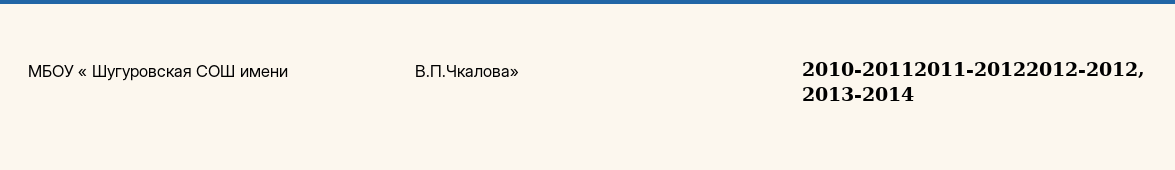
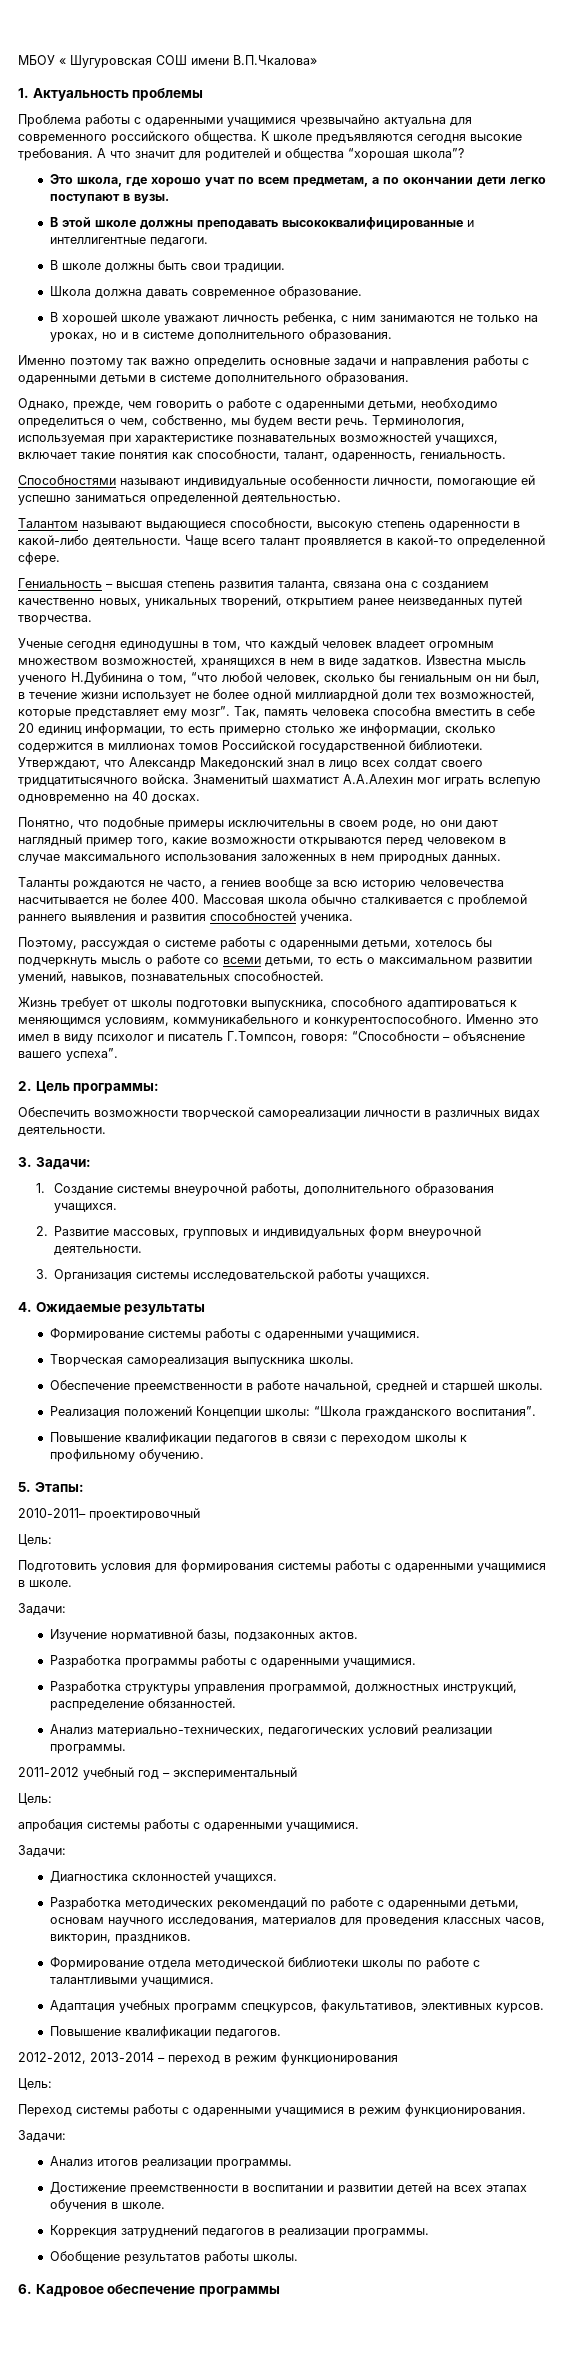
- 2010-20112011-20122012-2012, 2013-2014
+ 1. Актуальность проблемы
+ Проблема работы с одаренными учащимися чрезвычайно актуальна для современного российского общества. К школе предъявляются сегодня высокие требования. А что значит для родителей и общества “хорошая школа”?
+ Это школа, где хорошо учат по всем предметам, а по окончании дети легко поступают в вузы.
+ В этой школе должны преподавать высококвалифицированные и интеллигентные педагоги.
+ В школе должны быть свои традиции.
+ Школа должна давать современное образование.
+ В хорошей школе уважают личность ребенка, с ним занимаются не только на уроках, но и в системе дополнительного образования.
+ Именно поэтому так важно определить основные задачи и направления работы с одаренными детьми в системе дополнительного образования.
+ Однако, прежде, чем говорить о работе с одаренными детьми, необходимо определиться о чем, собственно, мы будем вести речь. Терминология, используемая при характеристике познавательных возможностей учащихся, включает такие понятия как способности, талант, одаренность, гениальность.
+ Способностями называют индивидуальные особенности личности, помогающие ей успешно заниматься определенной деятельностью.
+ Талантом называют выдающиеся способности, высокую степень одаренности в какой-либо деятельности. Чаще всего талант проявляется в какой-то определенной сфере.
+ Гениальность – высшая степень развития таланта, связана она с созданием качественно новых, уникальных творений, открытием ранее неизведанных путей творчества.
+ Ученые сегодня единодушны в том, что каждый человек владеет огромным множеством возможностей, хранящихся в нем в виде задатков. Известна мысль ученого Н.Дубинина о том, “что любой человек, сколько бы гениальным он ни был, в течение жизни использует не более одной миллиардной доли тех возможностей, которые представляет ему мозг”. Так, память человека способна вместить в себе 20 единиц информации, то есть примерно столько же информации, сколько содержится в миллионах томов Российской государственной библиотеки. Утверждают, что Александр Македонский знал в лицо всех солдат своего тридцатитысячного войска. Знаменитый шахматист А.А.Алехин мог играть вслепую одновременно на 40 досках.
+ Понятно, что подобные примеры исключительны в своем роде, но они дают наглядный пример того, какие возможности открываются перед человеком в случае максимального использования заложенных в нем природных данных.
+ Таланты рождаются не часто, а гениев вообще за всю историю человечества насчитывается не более 400. Массовая школа обычно сталкивается с проблемой раннего выявления и развития способностей ученика.
+ Поэтому, рассуждая о системе работы с одаренными детьми, хотелось бы подчеркнуть мысль о работе со всеми детьми, то есть о максимальном развитии умений, навыков, познавательных способностей.
+ Жизнь требует от школы подготовки выпускника, способного адаптироваться к меняющимся условиям, коммуникабельного и конкурентоспособного. Именно это имел в виду психолог и писатель Г.Томпсон, говоря: “Способности – объяснение вашего успеха”.
+ 2. Цель программы:
+ Обеспечить возможности творческой самореализации личности в различных видах деятельности.
+ 3. Задачи:
+ 1. Создание системы внеурочной работы, дополнительного образования учащихся.
+ 2. Развитие массовых, групповых и индивидуальных форм внеурочной деятельности.
+ 3. Организация системы исследовательской работы учащихся.
+ 4. Ожидаемые результаты
+ Формирование системы работы с одаренными учащимися.
+ Творческая самореализация выпускника школы.
+ Обеспечение преемственности в работе начальной, средней и старшей школы.
+ Реализация положений Концепции школы: “Школа гражданского воспитания”.
+ Повышение квалификации педагогов в связи с переходом школы к профильному обучению.
+ 5. Этапы:
+ 2010-2011– проектировочный
+ Цель:
+ Подготовить условия для формирования системы работы с одаренными учащимися в школе.
+ Задачи:
+ Изучение нормативной базы, подзаконных актов.
+ Разработка программы работы с одаренными учащимися.
+ Разработка структуры управления программой, должностных инструкций, распределение обязанностей.
+ Анализ материально-технических, педагогических условий реализации программы.
+ 2011-2012 учебный год – экспериментальный
+ Цель:
+ апробация системы работы с одаренными учащимися.
+ Задачи:
+ Диагностика склонностей учащихся.
+ Разработка методических рекомендаций по работе с одаренными детьми, основам научного исследования, материалов для проведения классных часов, викторин, праздников.
+ Формирование отдела методической библиотеки школы по работе с талантливыми учащимися.
+ Адаптация учебных программ спецкурсов, факультативов, элективных курсов.
+ Повышение квалификации педагогов.
+ 2012-2012, 2013-2014 – переход в режим функционирования
+ Цель:
+ Переход системы работы с одаренными учащимися в режим функционирования.
+ Задачи:
+ Анализ итогов реализации программы.
+ Достижение преемственности в воспитании и развитии детей на всех этапах обучения в школе.
+ Коррекция затруднений педагогов в реализации программы.
+ Обобщение результатов работы школы.
+ 6. Кадровое обеспечение программы

